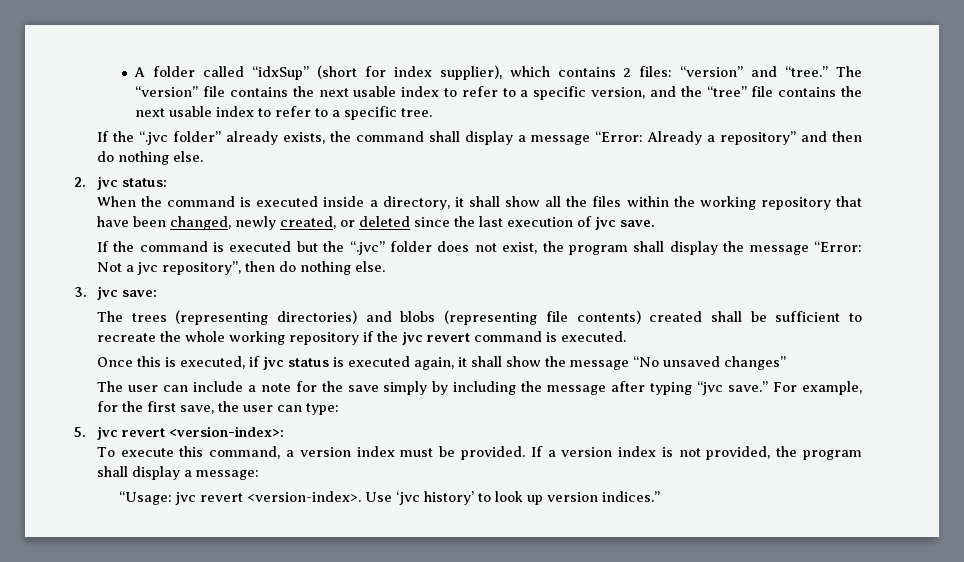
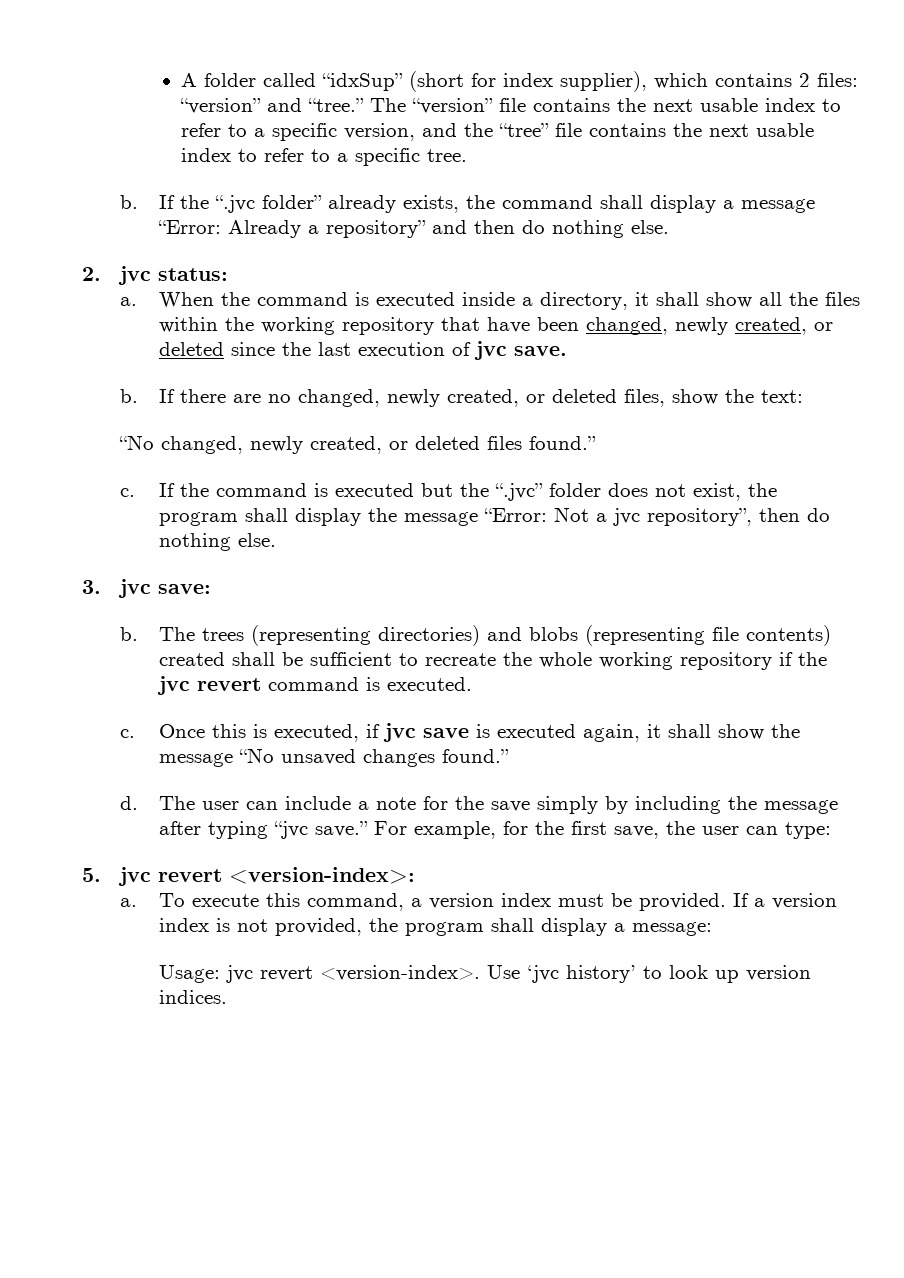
  The “version” file contains the next usable index to refer to a specific version, and the “tree” file contains the next usable index to refer to a specific tree.
- If the “.jvc folder” already exists, the command shall display a message “Error: Already a repository” and then do nothing else.
+ b. If the “.jvc folder” already exists, the command shall display a message “Error: Already a repository” and then do nothing else.
  2. jvc status:
- When the command is executed inside a directory, it shall show all the files within the working repository that have been changed, newly created, or deleted since the last execution of jvc save.
+ a. When the command is executed inside a directory, it shall show all the files within the working repository that have been changed, newly created, or deleted since the last execution of jvc save.
+ b. If there are no changed, newly created, or deleted files, show the text:
+ “No changed, newly created, or deleted files found.”
+ c.
  3. jvc save:
- The trees (representing directories) and blobs (representing file contents) created shall be sufficient to recreate the whole working repository if the jvc revert command is executed.
- Once this is executed, if jvc status is executed again, it shall show the message “No unsaved changes”
- The user can include a note for the save simply by including the message after typing “jvc save.”
+ b. The trees (representing directories) and blobs (representing file contents) created shall be sufficient to recreate the whole working repository if the jvc revert command is executed.
+ c. Once this is executed, if jvc save is executed again, it shall show the message “No unsaved changes found.”
+ d. The user can include a note for the save simply by including the message after typing “jvc save.”
  5. jvc revert <version-index>:
- To execute this command, a version index must be provided.
+ a. To execute this command, a version index must be provided.
- “Usage: jvc revert <version-index>.
+ Usage: jvc revert <version-index>.
- Use ‘jvc history’ to look up version indices.”
+ Use ‘jvc history’ to look up version indices.

